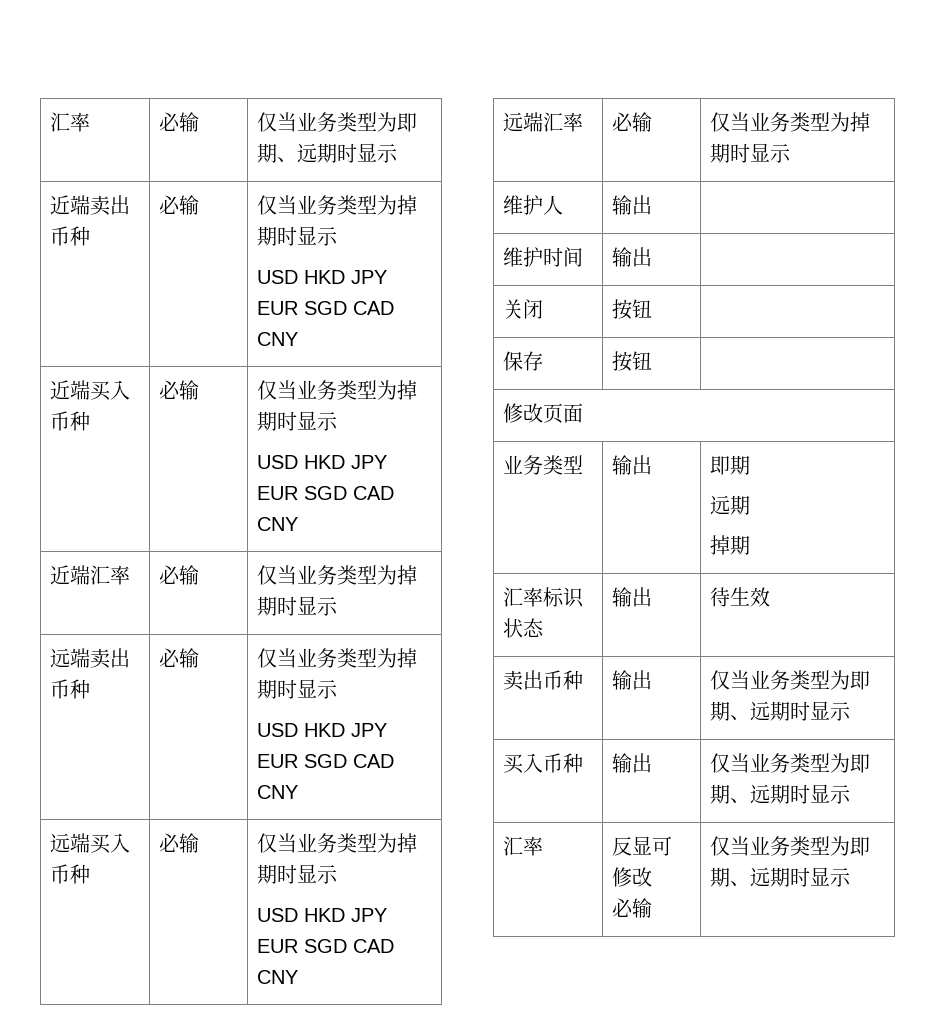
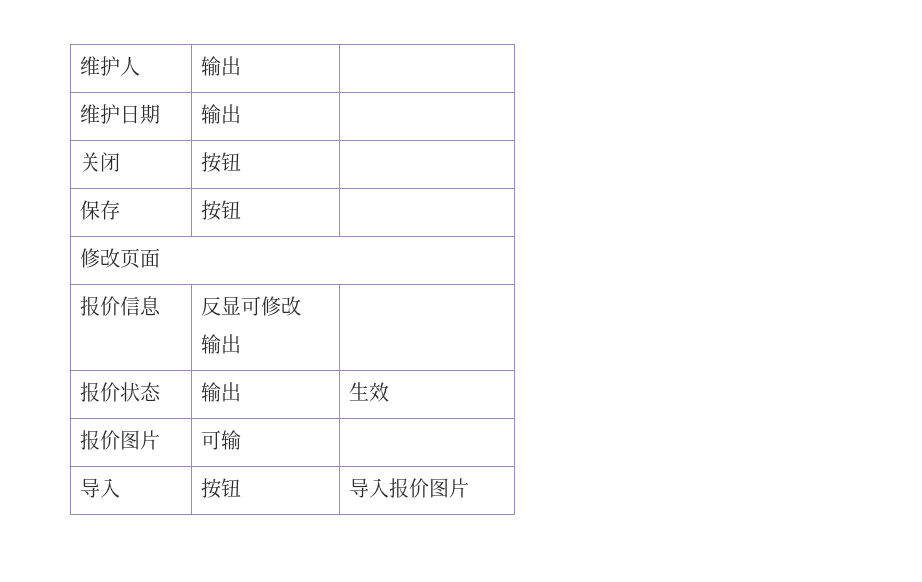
- 汇率 | 必输 | 仅当业务类型为即期、远期时显示
- 近端卖出币种 | 必输 | 仅当业务类型为掉期时显示
- USD HKD JPY EUR SGD CAD CNY
- 近端买入币种 | 必输 | 仅当业务类型为掉期时显示
- USD HKD JPY EUR SGD CAD CNY
- 近端汇率 | 必输 | 仅当业务类型为掉期时显示
- 远端卖出币种 | 必输 | 仅当业务类型为掉期时显示
- USD HKD JPY EUR SGD CAD CNY
- 远端买入币种 | 必输 | 仅当业务类型为掉期时显示
- USD HKD JPY EUR SGD CAD CNY
- 远端汇率 | 必输 | 仅当业务类型为掉期时显示
- 维护时间 | 输出 |
+ 维护日期 | 输出 |
- 业务类型 | 输出 | 即期
- 远期
- 掉期
- 汇率标识状态 | 输出 | 待生效
- 卖出币种 | 输出 | 仅当业务类型为即期、远期时显示
- 买入币种 | 输出 | 仅当业务类型为即期、远期时显示
- 汇率 | 反显可修改
- 必输 | 仅当业务类型为即期、远期时显示
+ 报价信息 | 反显可修改
+ 输出 |
+ 报价状态 | 输出 | 生效
+ 报价图片 | 可输 |
+ 导入 | 按钮 | 导入报价图片

